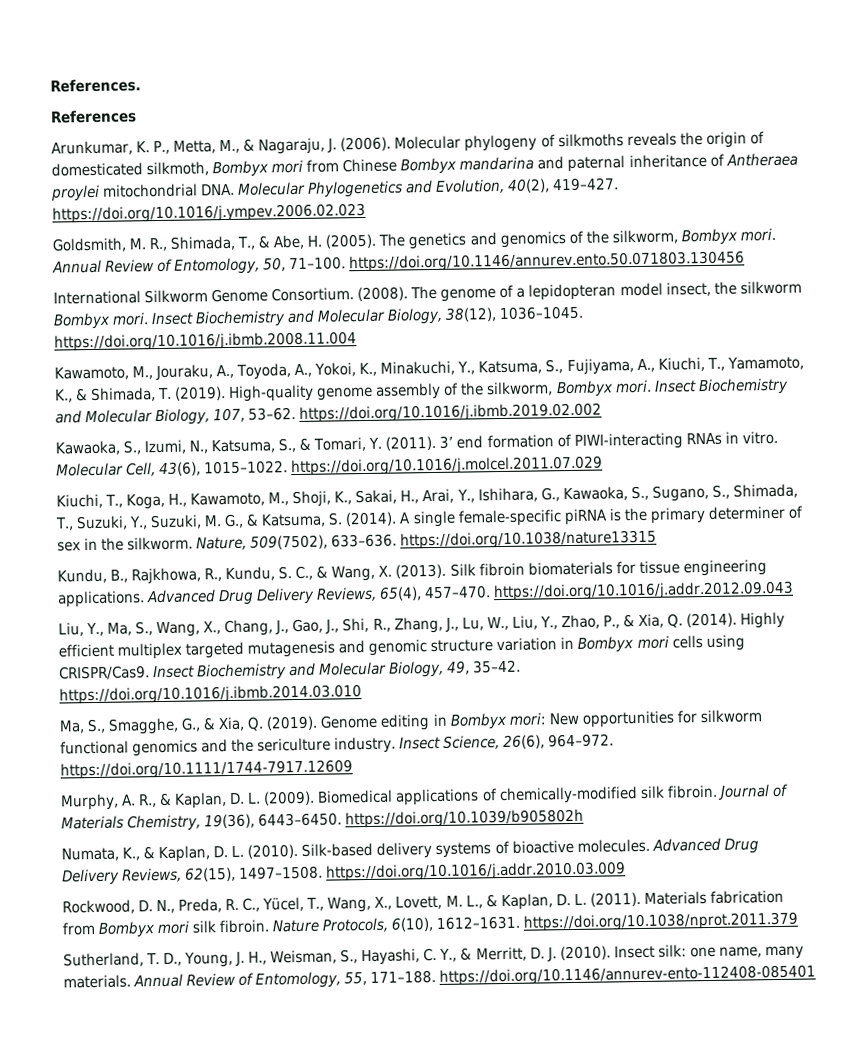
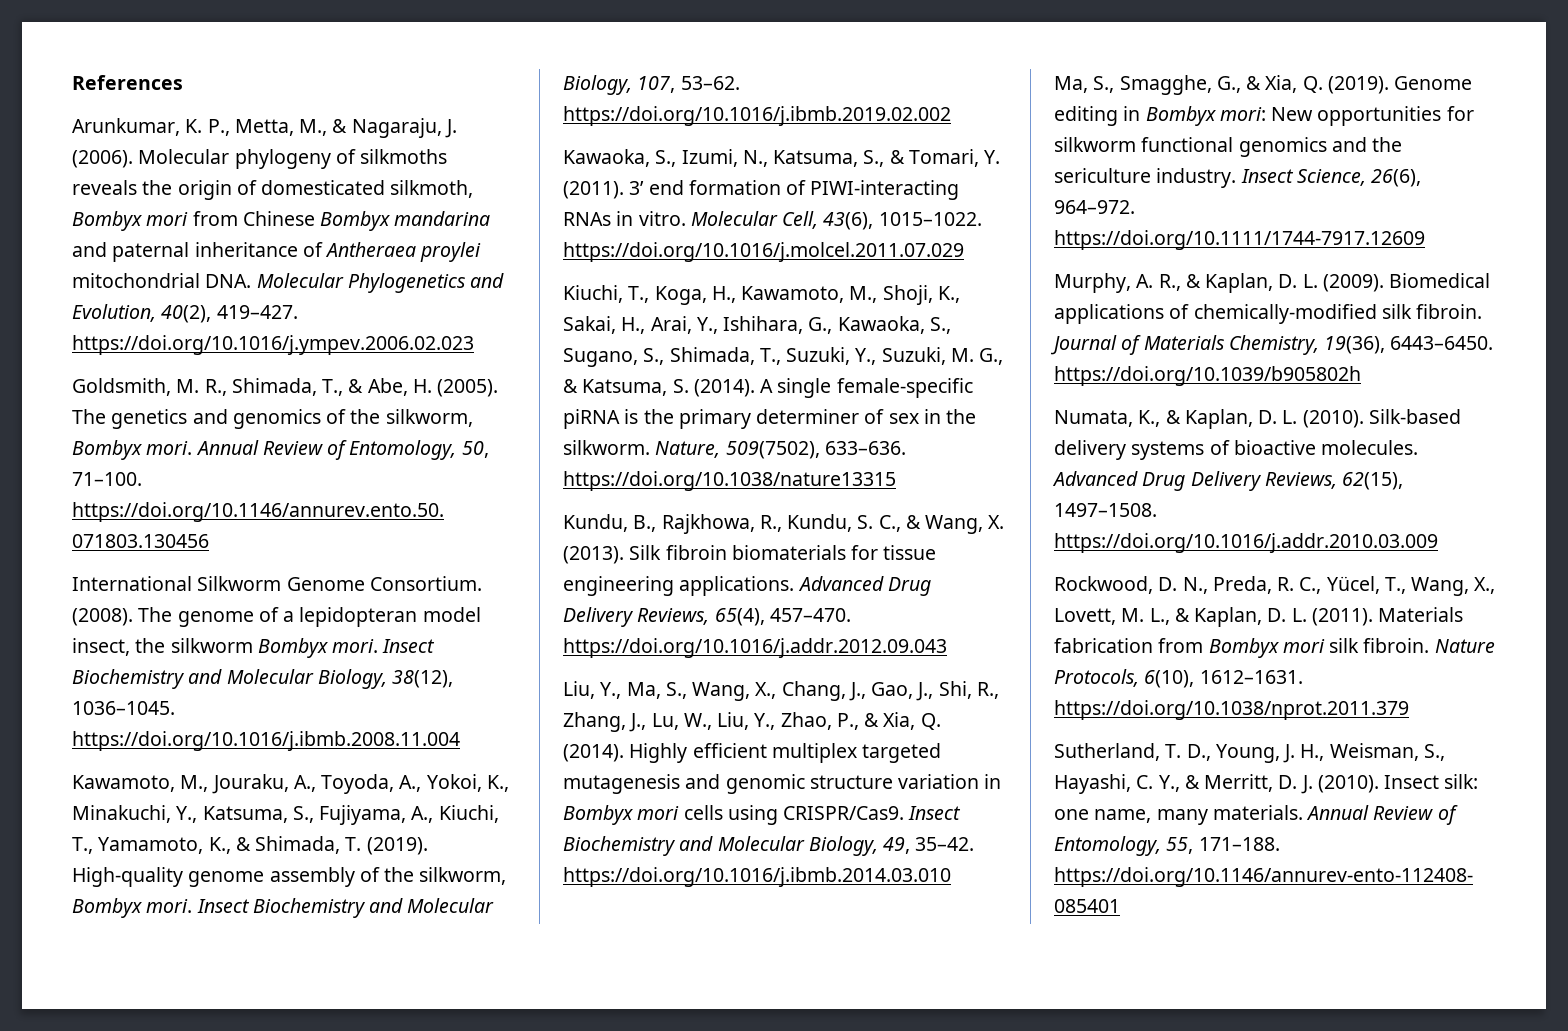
- References.

